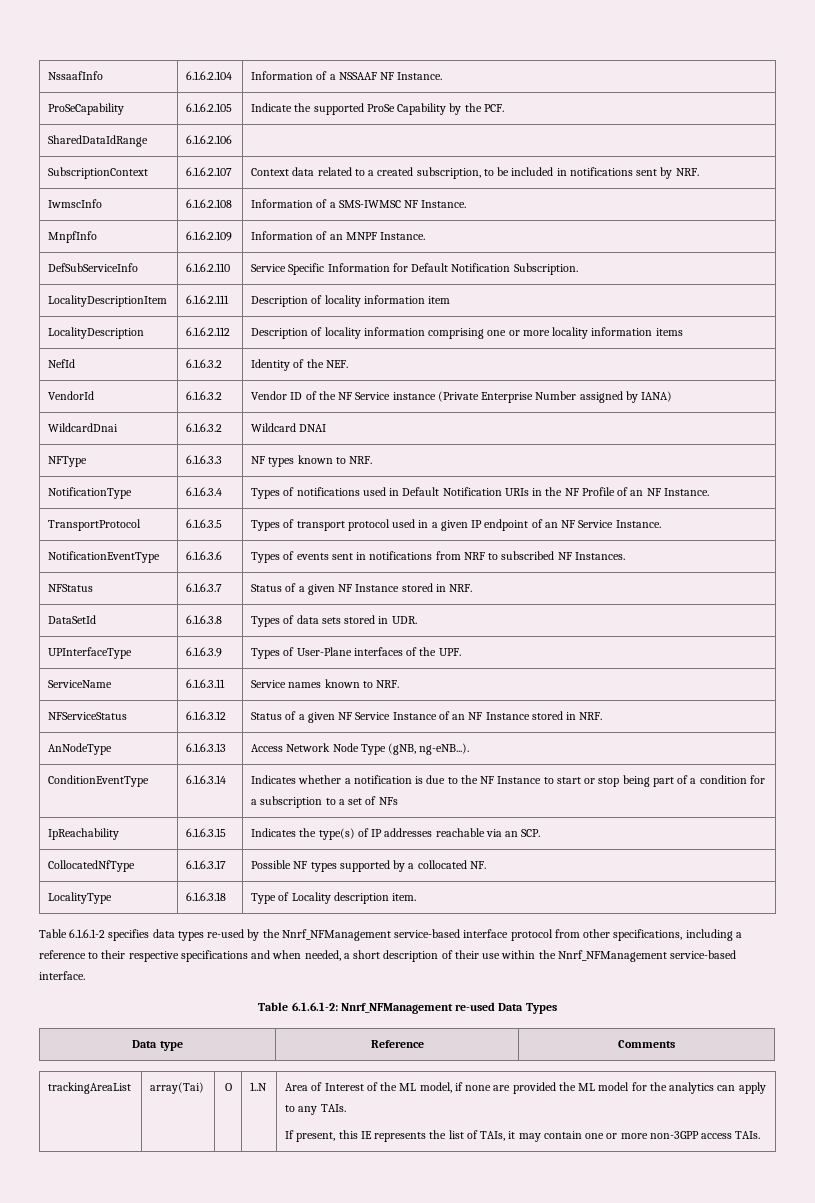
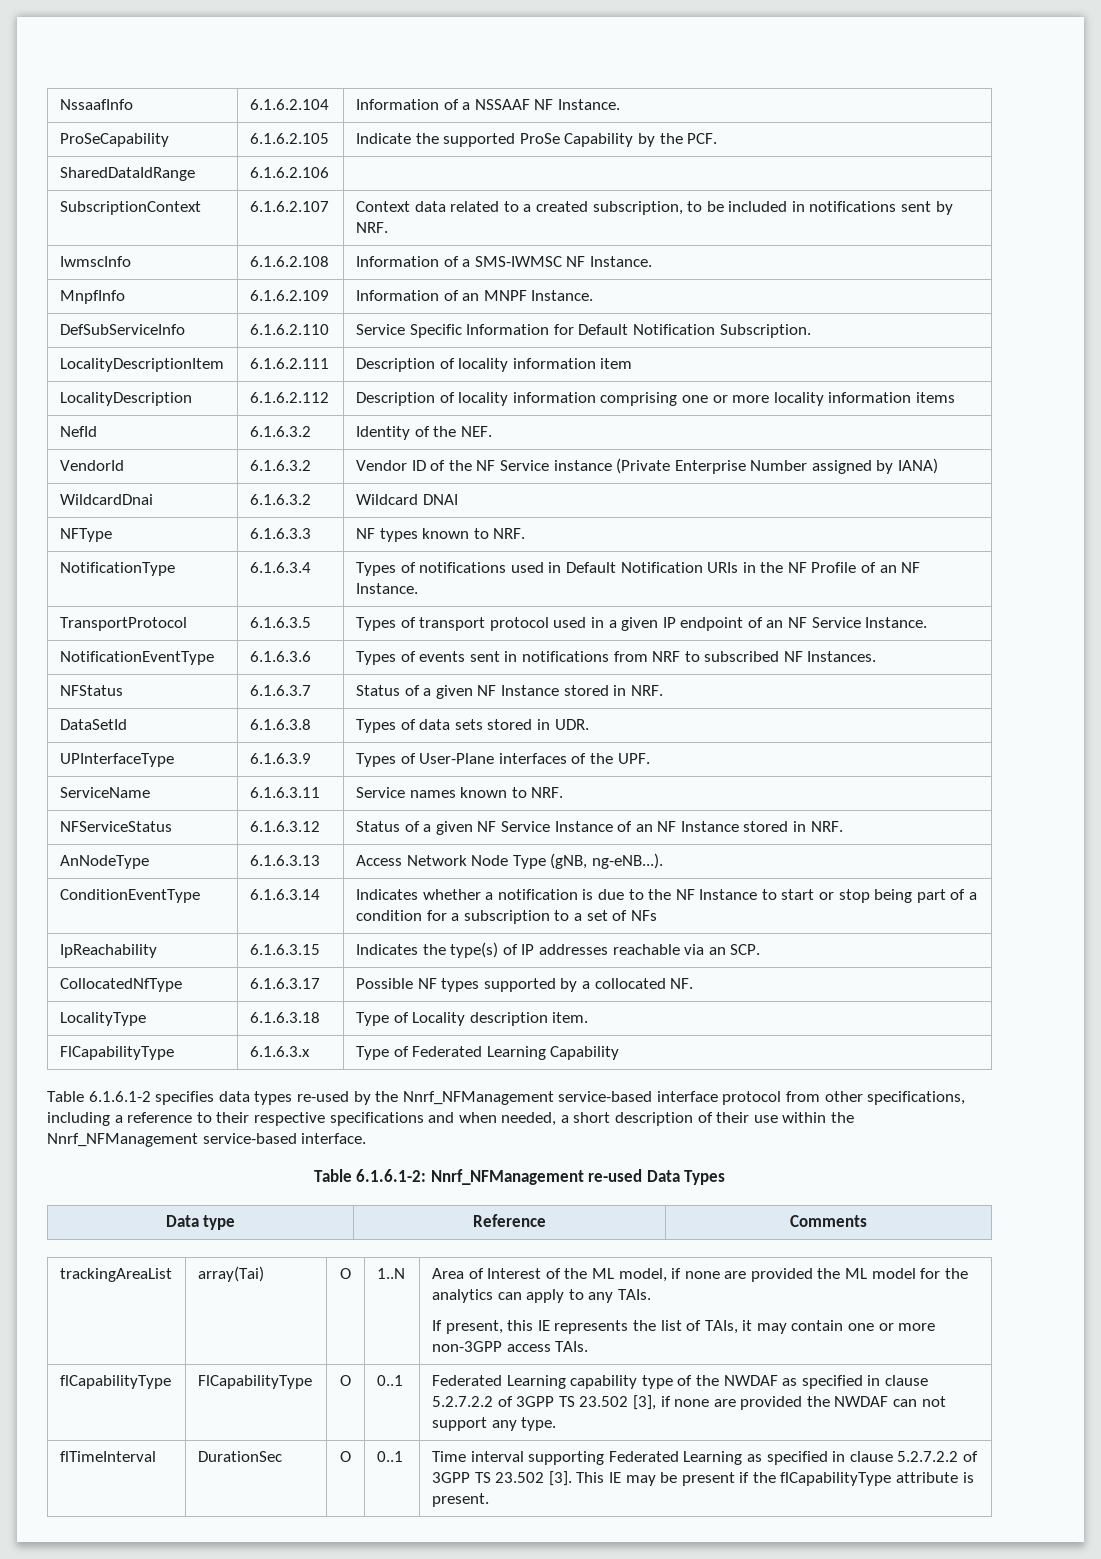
+ FlCapabilityType | 6.1.6.3.x | Type of Federated Learning Capability
+ flCapabilityType | FlCapabilityType | O | 0..1 | Federated Learning capability type of the NWDAF as specified in clause 5.2.7.2.2 of 3GPP TS 23.502 [3], if none are provided the NWDAF can not support any type.
+ flTimeInterval | DurationSec | O | 0..1 | Time interval supporting Federated Learning as specified in clause 5.2.7.2.2 of 3GPP TS 23.502 [3]. This IE may be present if the flCapabilityType attribute is present.

